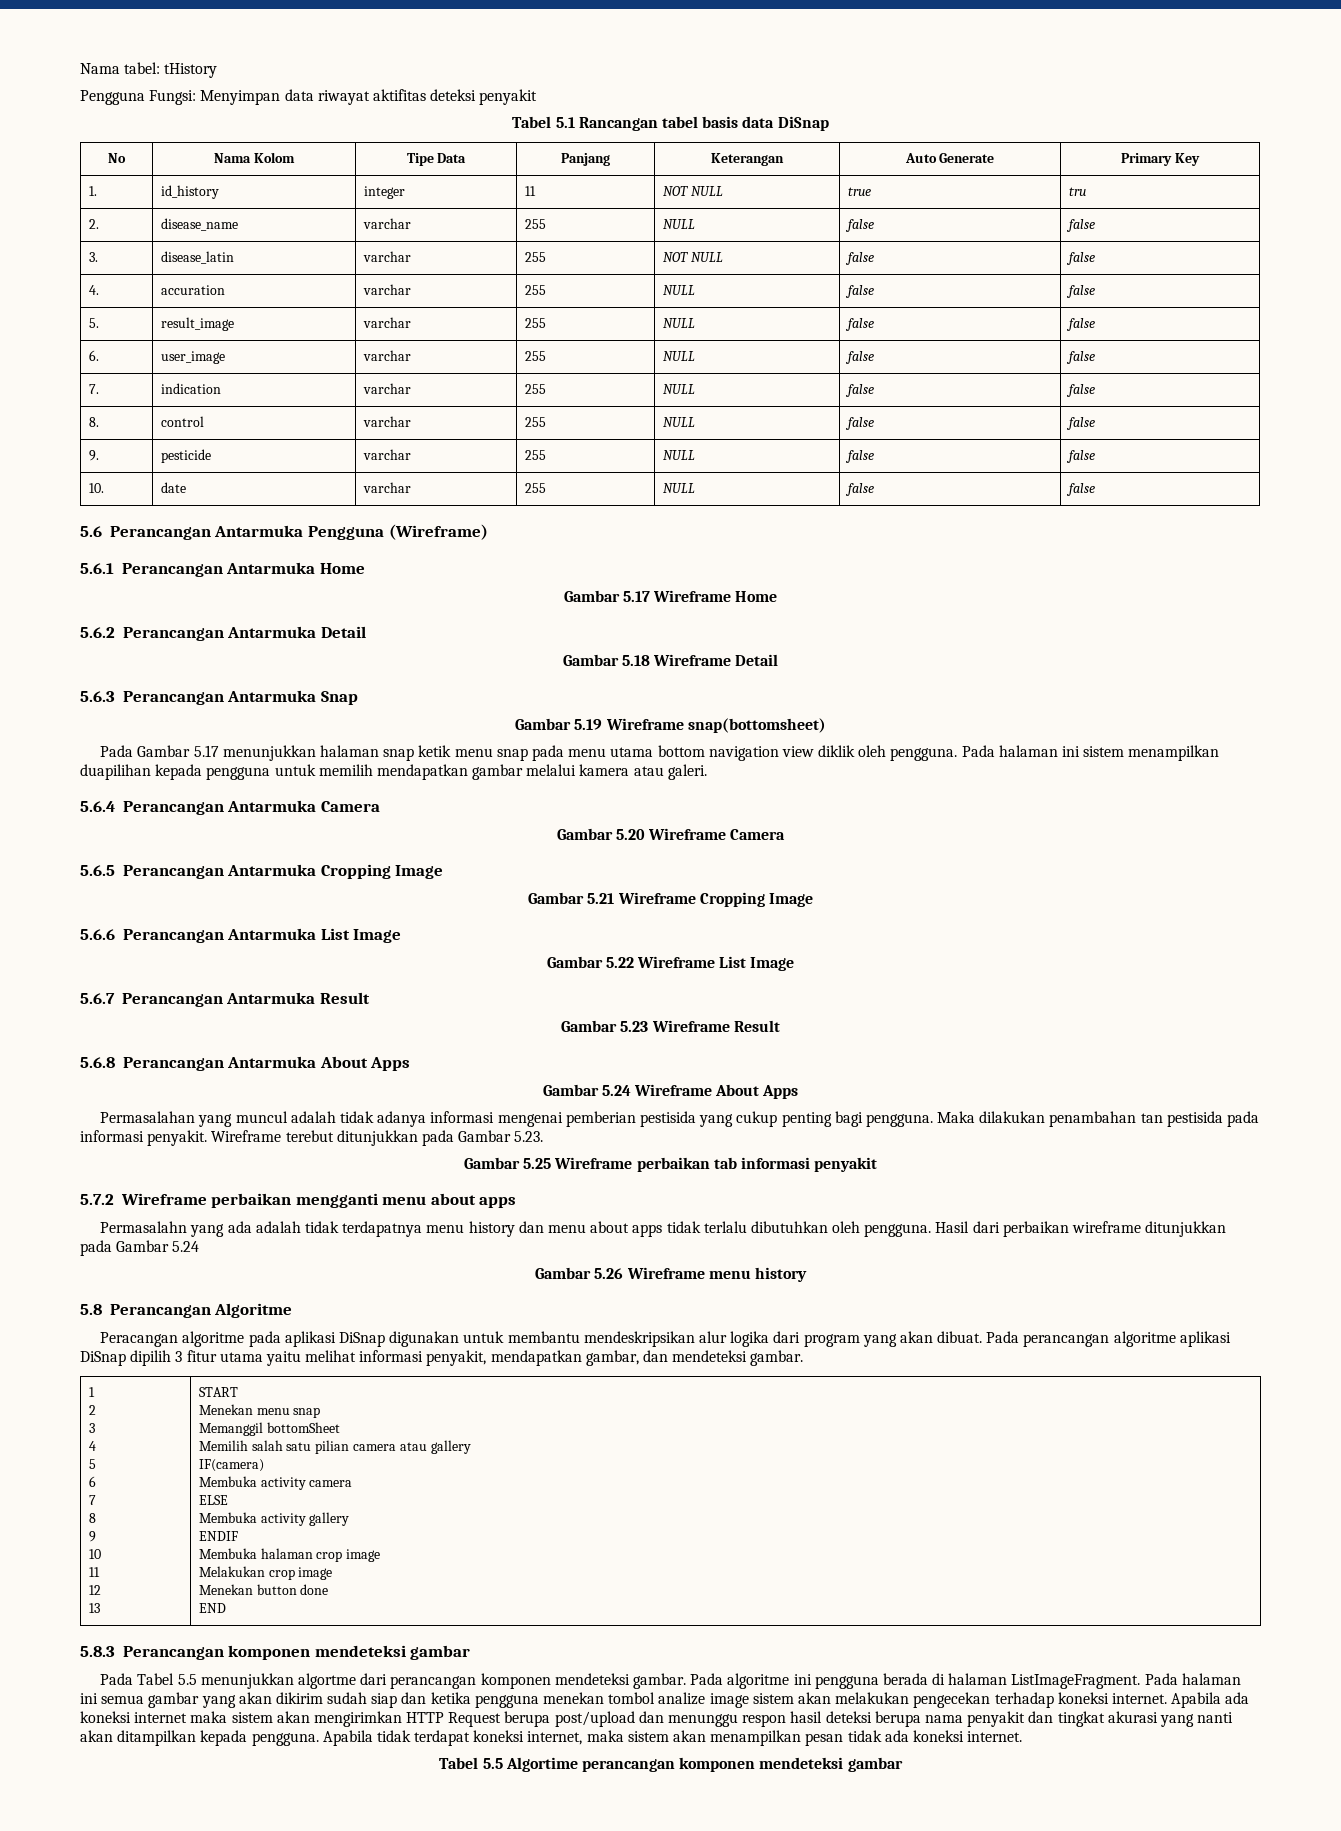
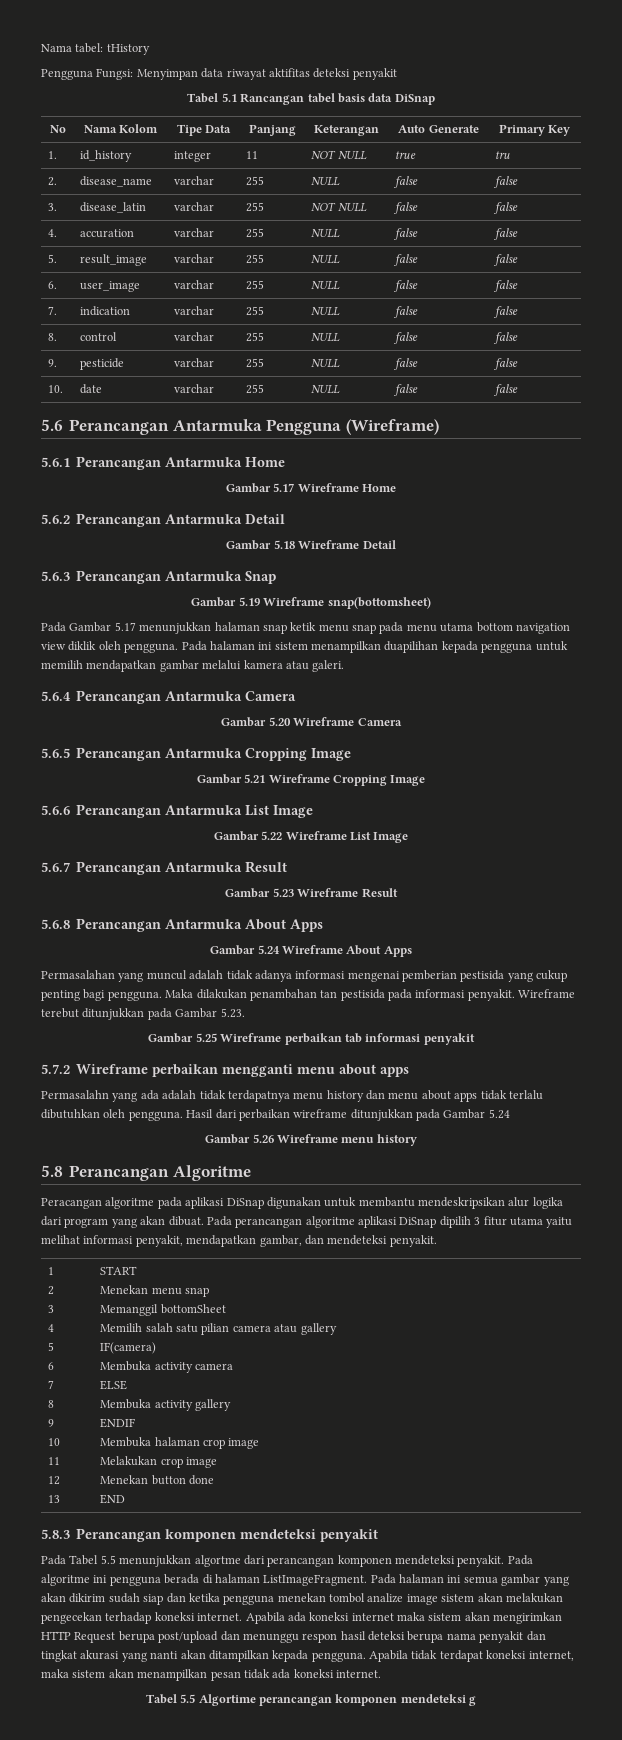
- Pada perancangan algoritme aplikasi DiSnap dipilih 3 fitur utama yaitu melihat informasi penyakit, mendapatkan gambar, dan mendeteksi gambar.
+ Pada perancangan algoritme aplikasi DiSnap dipilih 3 fitur utama yaitu melihat informasi penyakit, mendapatkan gambar, dan mendeteksi penyakit.
- 5.8.3 Perancangan komponen mendeteksi gambar
+ 5.8.3 Perancangan komponen mendeteksi penyakit
- Pada Tabel 5.5 menunjukkan algortme dari perancangan komponen mendeteksi gambar.
+ Pada Tabel 5.5 menunjukkan algortme dari perancangan komponen mendeteksi penyakit.
- Tabel 5.5 Algortime perancangan komponen mendeteksi gambar
+ Tabel 5.5 Algortime perancangan komponen mendeteksi g

